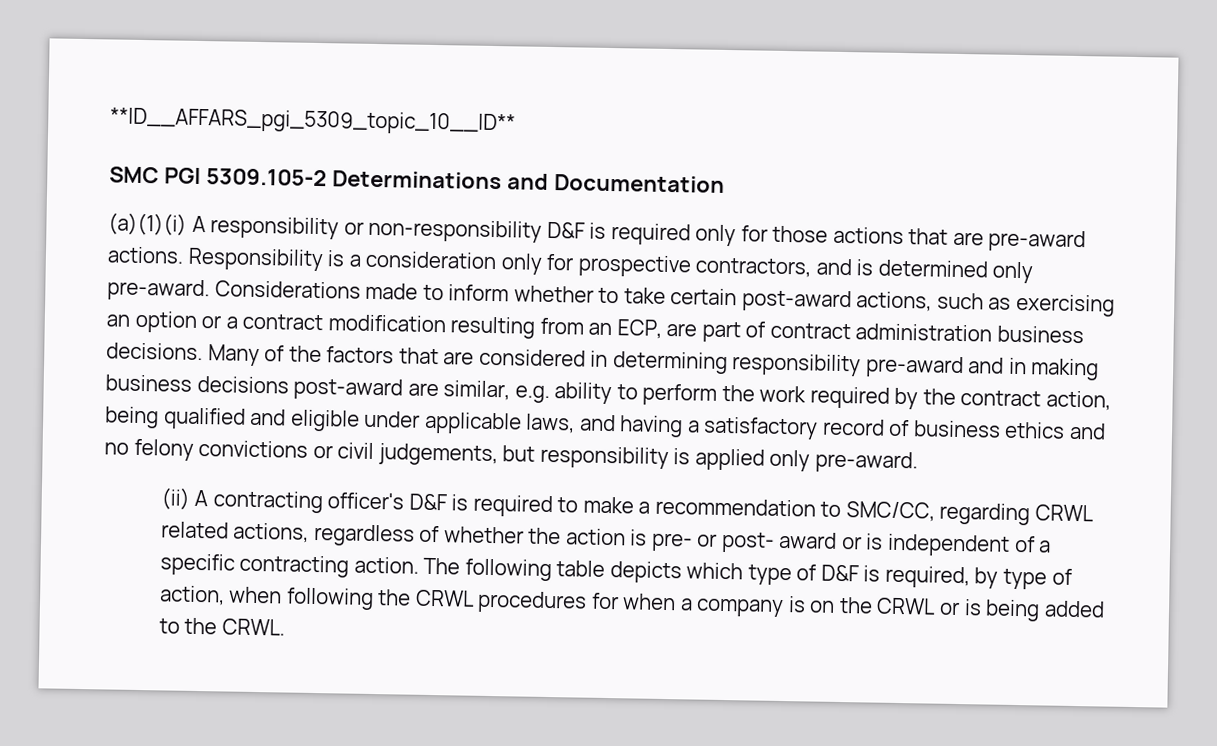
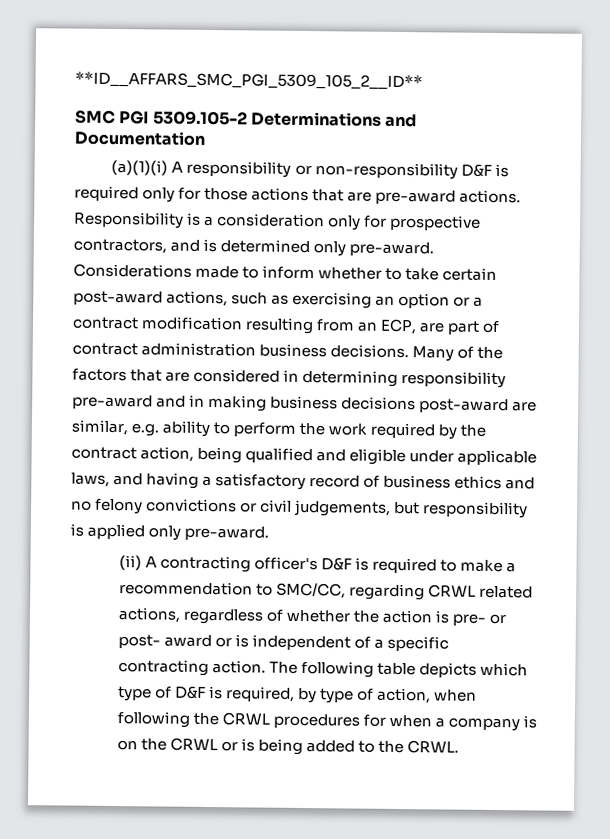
- **ID__AFFARS_pgi_5309_topic_10__ID**
+ **ID__AFFARS_SMC_PGI_5309_105_2__ID**

